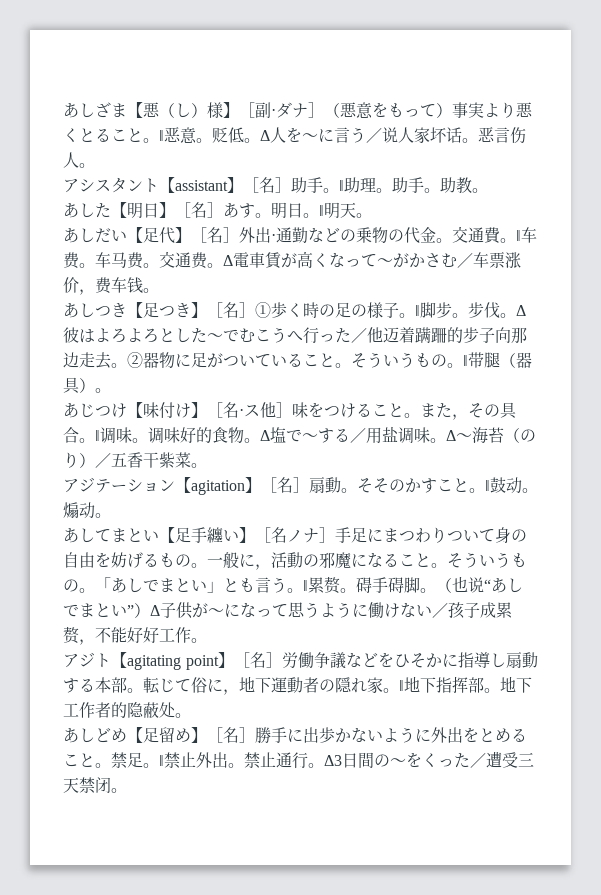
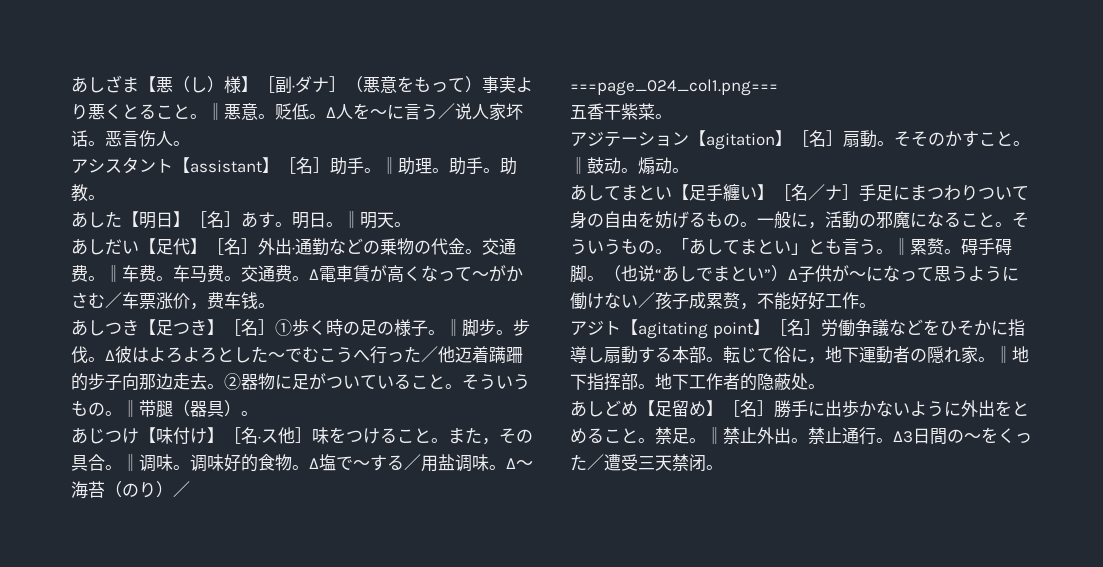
- ‖恶意。
+ ‖悪意。
- あしだい【足代】［名］外出·通勤などの乗物の代金。交通費。
+ あしだい【足代】［名］外出·通勤などの乗物の代金。交通费。
- Δ～海苔（のり）／五香干紫菜。
+ Δ～海苔（のり）／
+ ===page_024_col1.png===
+ 五香干紫菜。
- あしてまとい【足手纏い】［名ノナ］手足にまつわりついて身の自由を妨げるもの。
+ あしてまとい【足手纏い】［名／ナ］手足にまつわりついて身の自由を妨げるもの。
- 「あしでまとい」とも言う。
+ 「あしてまとい」とも言う。

